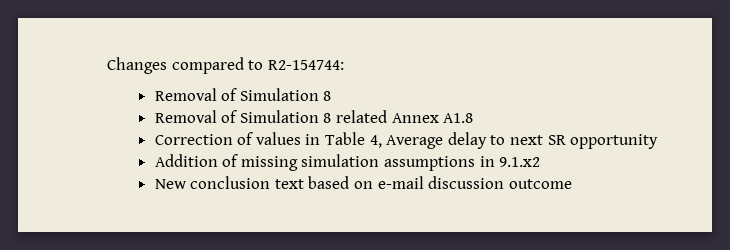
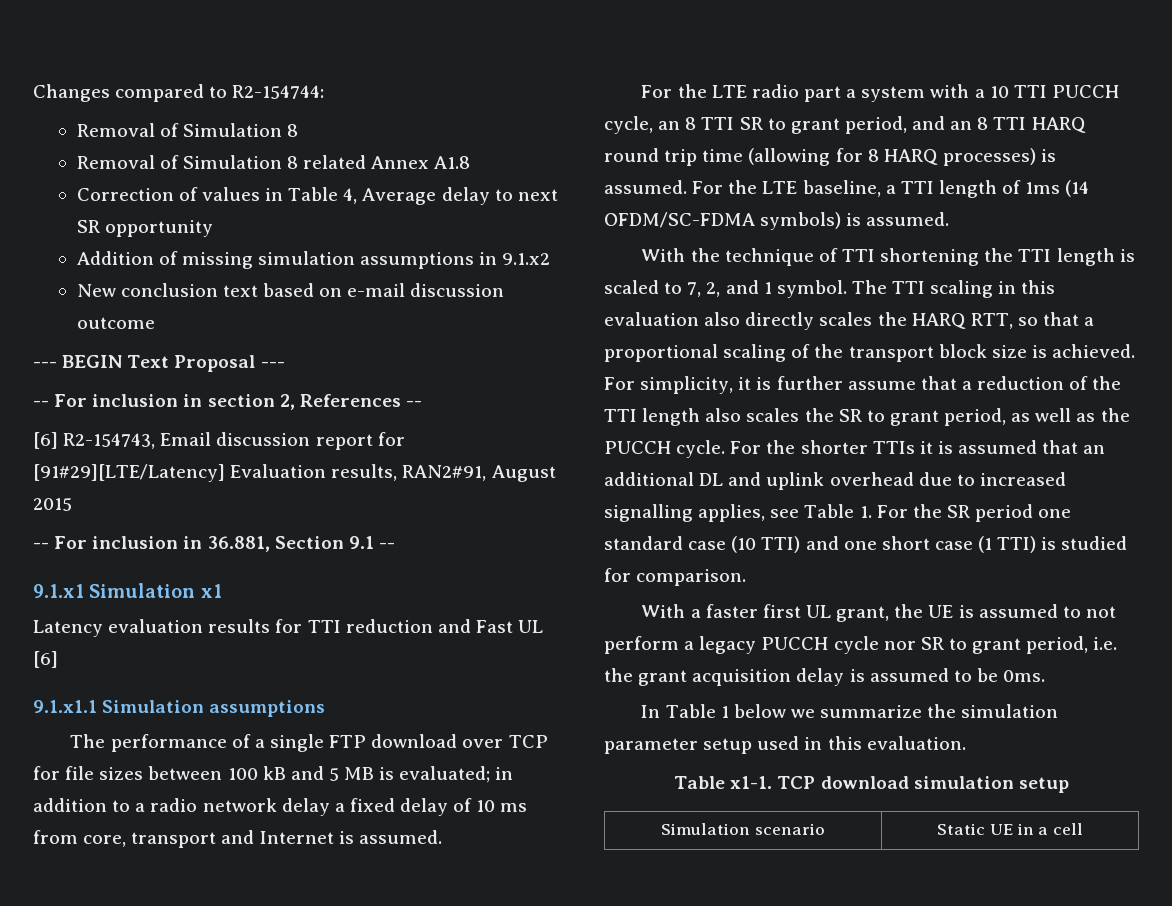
+ --- BEGIN Text Proposal ---
+ -- For inclusion in section 2, References --
+ [6] R2-154743, Email discussion report for [91#29][LTE/Latency] Evaluation results, RAN2#91, August 2015
+ -- For inclusion in 36.881, Section 9.1 --
+ 9.1.x1 Simulation x1
+ Latency evaluation results for TTI reduction and Fast UL [6]
+ 9.1.x1.1 Simulation assumptions
+ The performance of a single FTP download over TCP for file sizes between 100 kB and 5 MB is evaluated; in addition to a radio network delay a fixed delay of 10 ms from core, transport and Internet is assumed.
+ For the LTE radio part a system with a 10 TTI PUCCH cycle, an 8 TTI SR to grant period, and an 8 TTI HARQ round trip time (allowing for 8 HARQ processes) is assumed. For the LTE baseline, a TTI length of 1ms (14 OFDM/SC-FDMA symbols) is assumed.
+ With the technique of TTI shortening the TTI length is scaled to 7, 2, and 1 symbol. The TTI scaling in this evaluation also directly scales the HARQ RTT, so that a proportional scaling of the transport block size is achieved. For simplicity, it is further assume that a reduction of the TTI length also scales the SR to grant period, as well as the PUCCH cycle. For the shorter TTIs it is assumed that an additional DL and uplink overhead due to increased signalling applies, see Table 1. For the SR period one standard case (10 TTI) and one short case (1 TTI) is studied for comparison.
+ With a faster first UL grant, the UE is assumed to not perform a legacy PUCCH cycle nor SR to grant period, i.e. the grant acquisition delay is assumed to be 0ms.
+ In Table 1 below we summarize the simulation parameter setup used in this evaluation.
+ Table x1-1. TCP download simulation setup
+ Simulation scenario | Static UE in a cell

